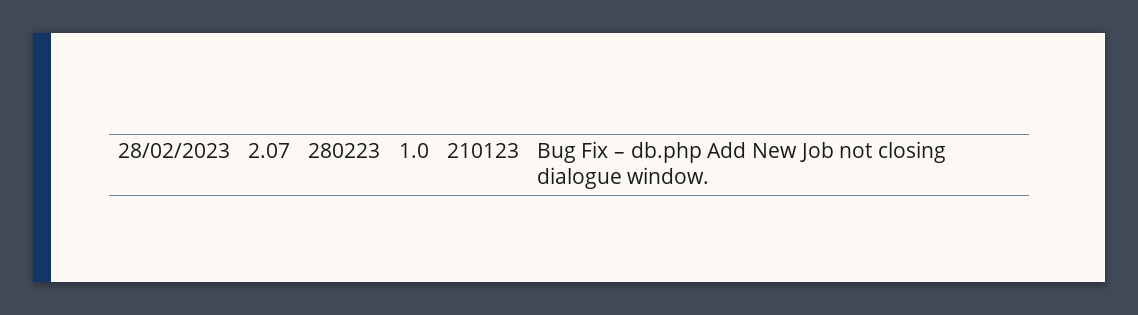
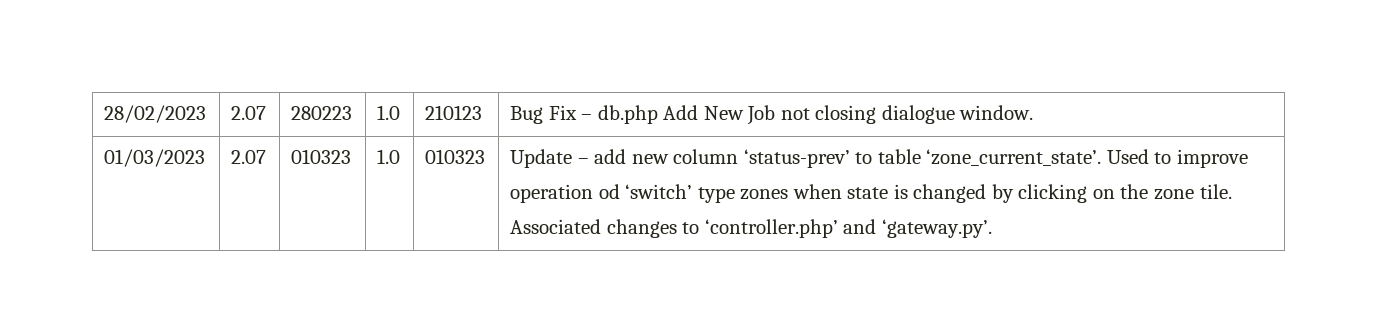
+ 01/03/2023 | 2.07 | 010323 | 1.0 | 010323 | Update – add new column ‘status-prev’ to table ‘zone_current_state’. Used to improve operation od ‘switch’ type zones when state is changed by clicking on the zone tile. Associated changes to ‘controller.php’ and ‘gateway.py’.

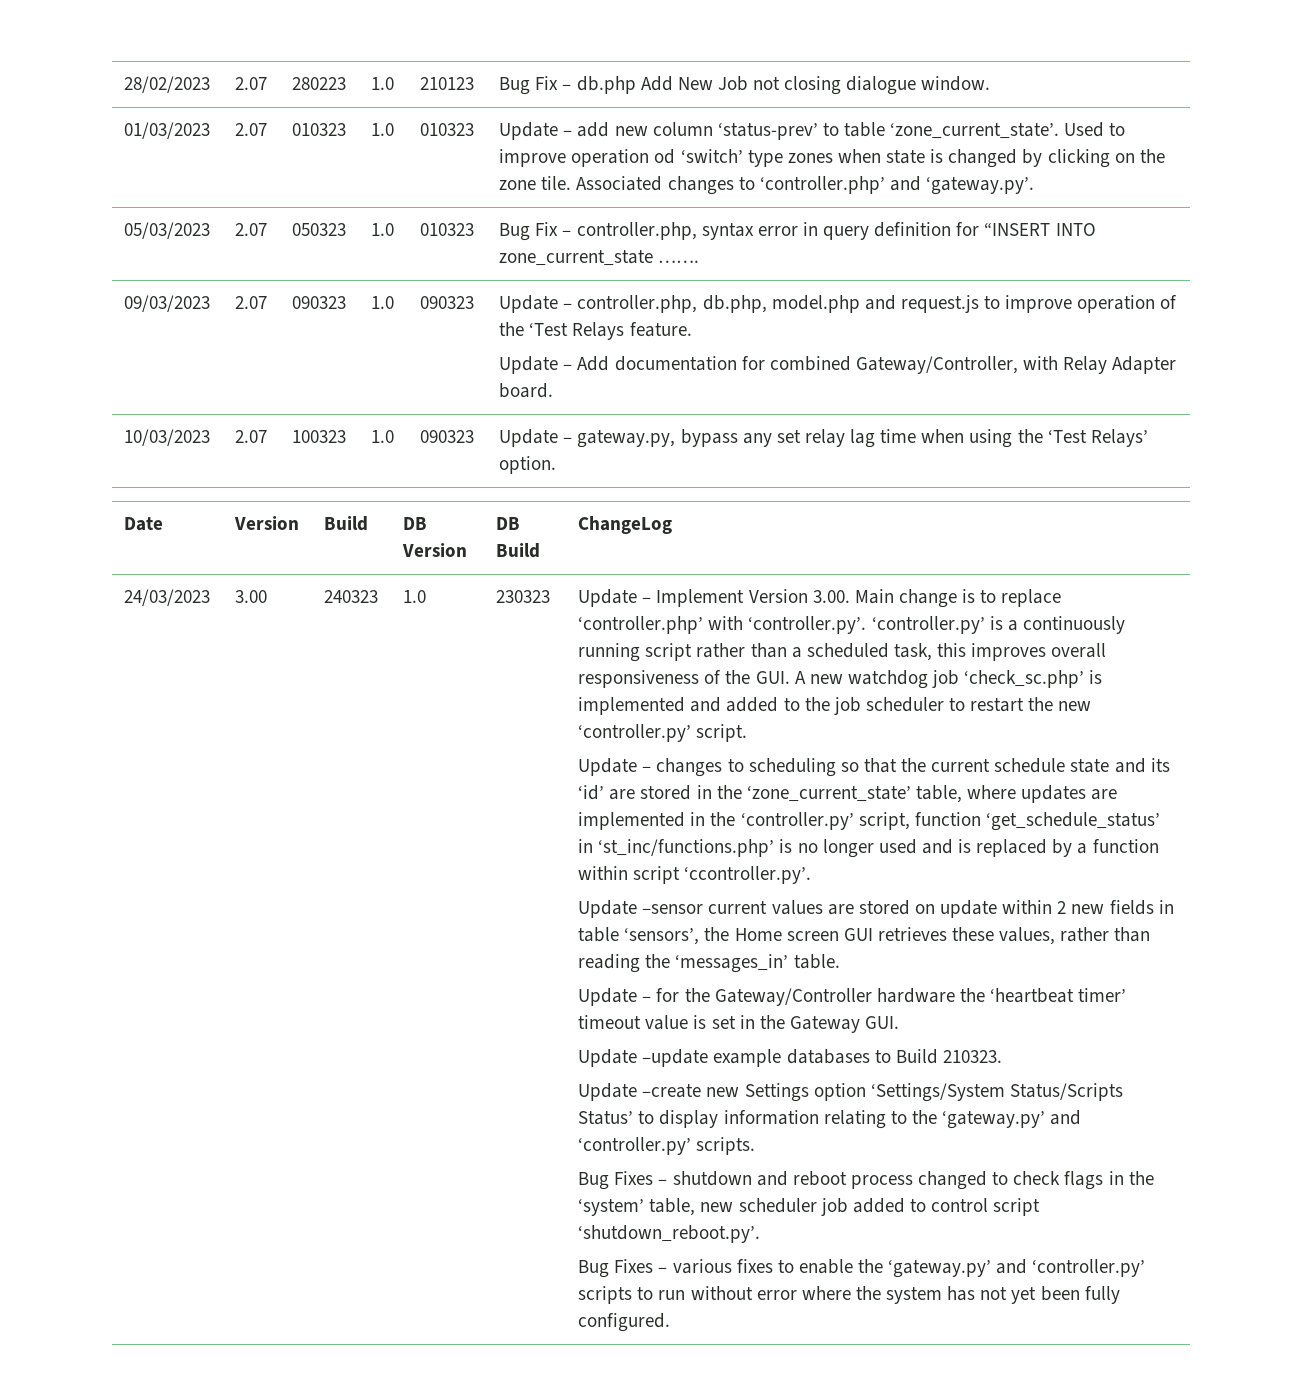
+ 05/03/2023 | 2.07 | 050323 | 1.0 | 010323 | Bug Fix – controller.php, syntax error in query definition for “INSERT INTO zone_current_state …….
+ 09/03/2023 | 2.07 | 090323 | 1.0 | 090323 | Update – controller.php, db.php, model.php and request.js to improve operation of the ‘Test Relays feature.
+ Update – Add documentation for combined Gateway/Controller, with Relay Adapter board.
+ 10/03/2023 | 2.07 | 100323 | 1.0 | 090323 | Update – gateway.py, bypass any set relay lag time when using the ‘Test Relays’ option.
+ Date | Version | Build | DB Version | DB Build | ChangeLog
+ 24/03/2023 | 3.00 | 240323 | 1.0 | 230323 | Update – Implement Version 3.00. Main change is to replace ‘controller.php’ with ‘controller.py’. ‘controller.py’ is a continuously running script rather than a scheduled task, this improves overall responsiveness of the GUI. A new watchdog job ‘check_sc.php’ is implemented and added to the job scheduler to restart the new ‘controller.py’ script.
+ Update – changes to scheduling so that the current schedule state and its ‘id’ are stored in the ‘zone_current_state’ table, where updates are implemented in the ‘controller.py’ script, function ‘get_schedule_status’ in ‘st_inc/functions.php’ is no longer used and is replaced by a function within script ‘ccontroller.py’.
+ Update –sensor current values are stored on update within 2 new fields in table ‘sensors’, the Home screen GUI retrieves these values, rather than reading the ‘messages_in’ table.
+ Update – for the Gateway/Controller hardware the ‘heartbeat timer’ timeout value is set in the Gateway GUI.
+ Update –update example databases to Build 210323.
+ Update –create new Settings option ‘Settings/System Status/Scripts Status’ to display information relating to the ‘gateway.py’ and ‘controller.py’ scripts.
+ Bug Fixes – shutdown and reboot process changed to check flags in the ‘system’ table, new scheduler job added to control script ‘shutdown_reboot.py’.
+ Bug Fixes – various fixes to enable the ‘gateway.py’ and ‘controller.py’ scripts to run without error where the system has not yet been fully configured.

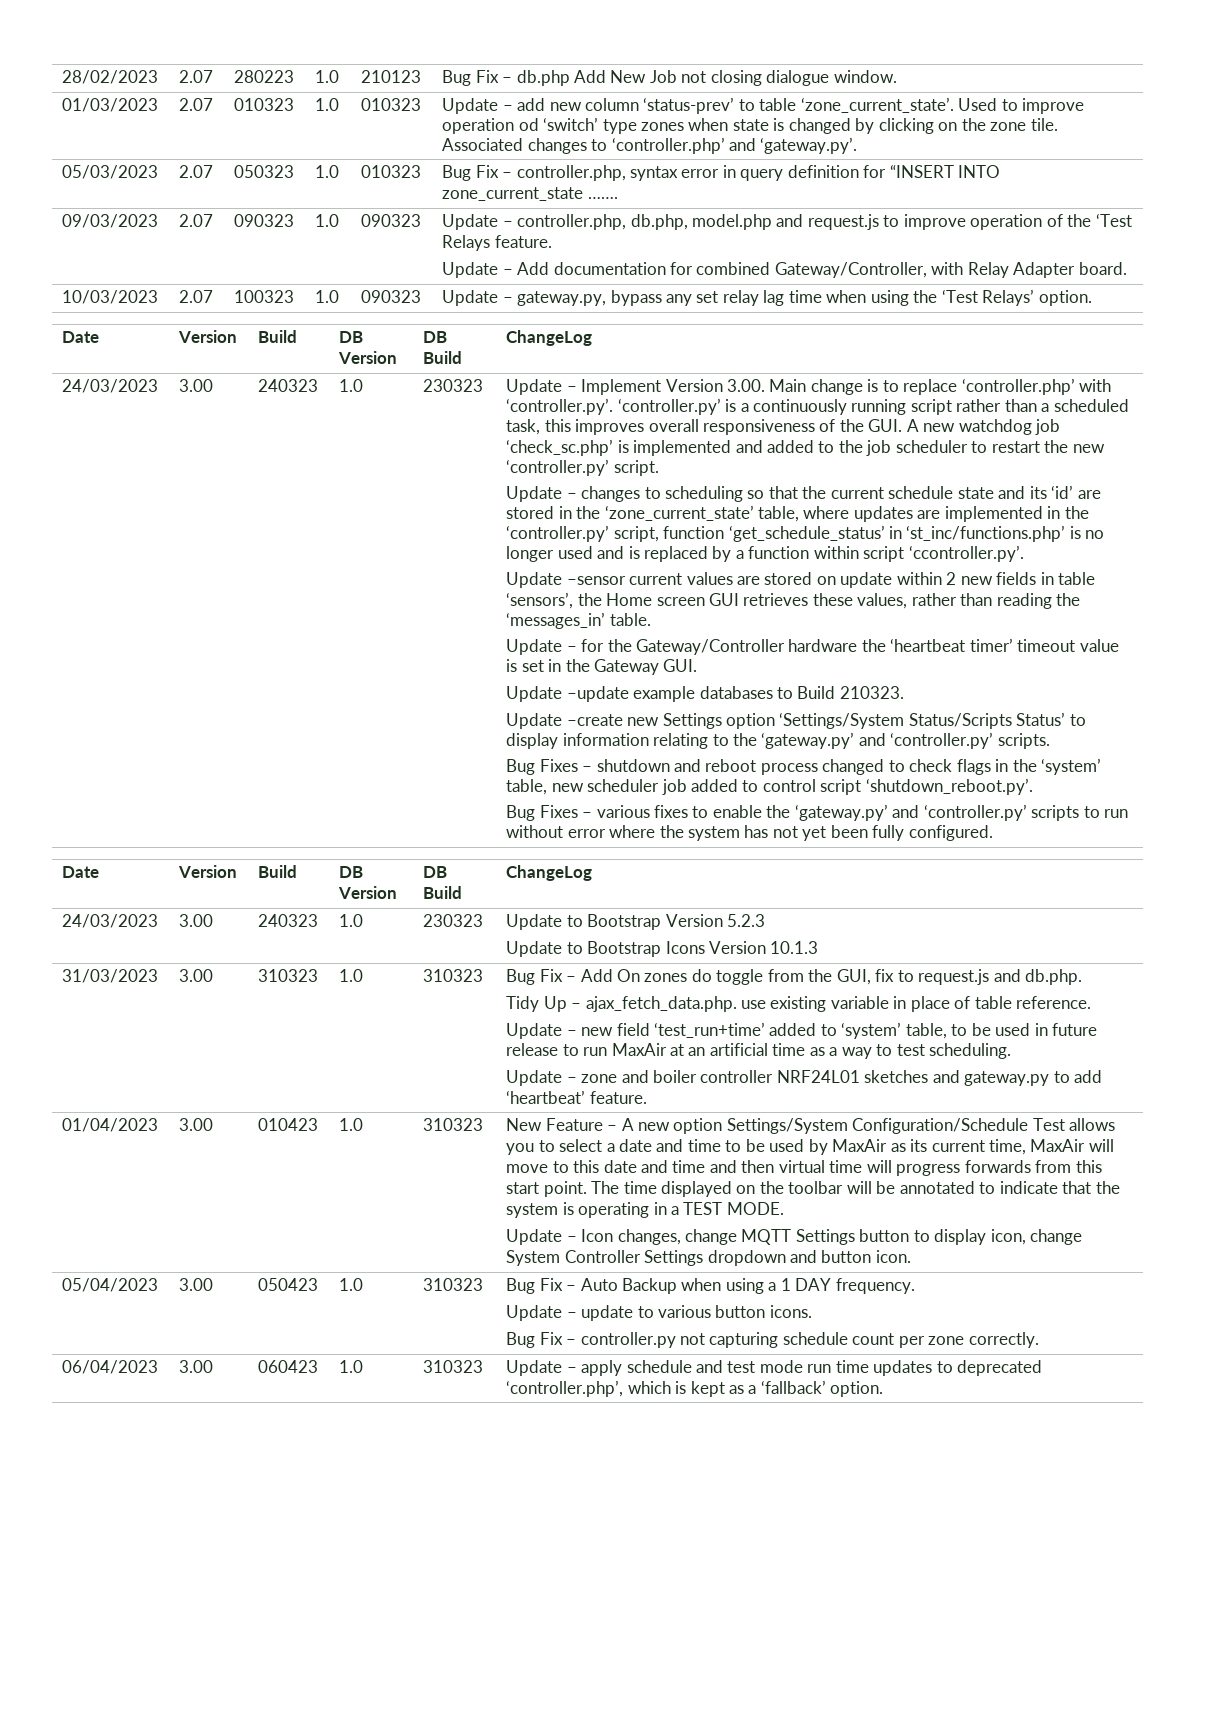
  Bug Fixes – various fixes to enable the ‘gateway.py’ and ‘controller.py’ scripts to run without error where the system has not yet been fully configured.
+ Date | Version | Build | DB Version | DB Build | ChangeLog
+ 24/03/2023 | 3.00 | 240323 | 1.0 | 230323 | Update to Bootstrap Version 5.2.3
+ Update to Bootstrap Icons Version 10.1.3
+ 31/03/2023 | 3.00 | 310323 | 1.0 | 310323 | Bug Fix – Add On zones do toggle from the GUI, fix to request.js and db.php.
+ Tidy Up – ajax_fetch_data.php. use existing variable in place of table reference.
+ Update – new field ‘test_run+time’ added to ‘system’ table, to be used in future release to run MaxAir at an artificial time as a way to test scheduling.
+ Update – zone and boiler controller NRF24L01 sketches and gateway.py to add ‘heartbeat’ feature.
+ 01/04/2023 | 3.00 | 010423 | 1.0 | 310323 | New Feature – A new option Settings/System Configuration/Schedule Test allows you to select a date and time to be used by MaxAir as its current time, MaxAir will move to this date and time and then virtual time will progress forwards from this start point. The time displayed on the toolbar will be annotated to indicate that the system is operating in a TEST MODE.
+ Update – Icon changes, change MQTT Settings button to display icon, change System Controller Settings dropdown and button icon.
+ 05/04/2023 | 3.00 | 050423 | 1.0 | 310323 | Bug Fix – Auto Backup when using a 1 DAY frequency.
+ Update – update to various button icons.
+ Bug Fix – controller.py not capturing schedule count per zone correctly.
+ 06/04/2023 | 3.00 | 060423 | 1.0 | 310323 | Update – apply schedule and test mode run time updates to deprecated ‘controller.php’, which is kept as a ‘fallback’ option.

